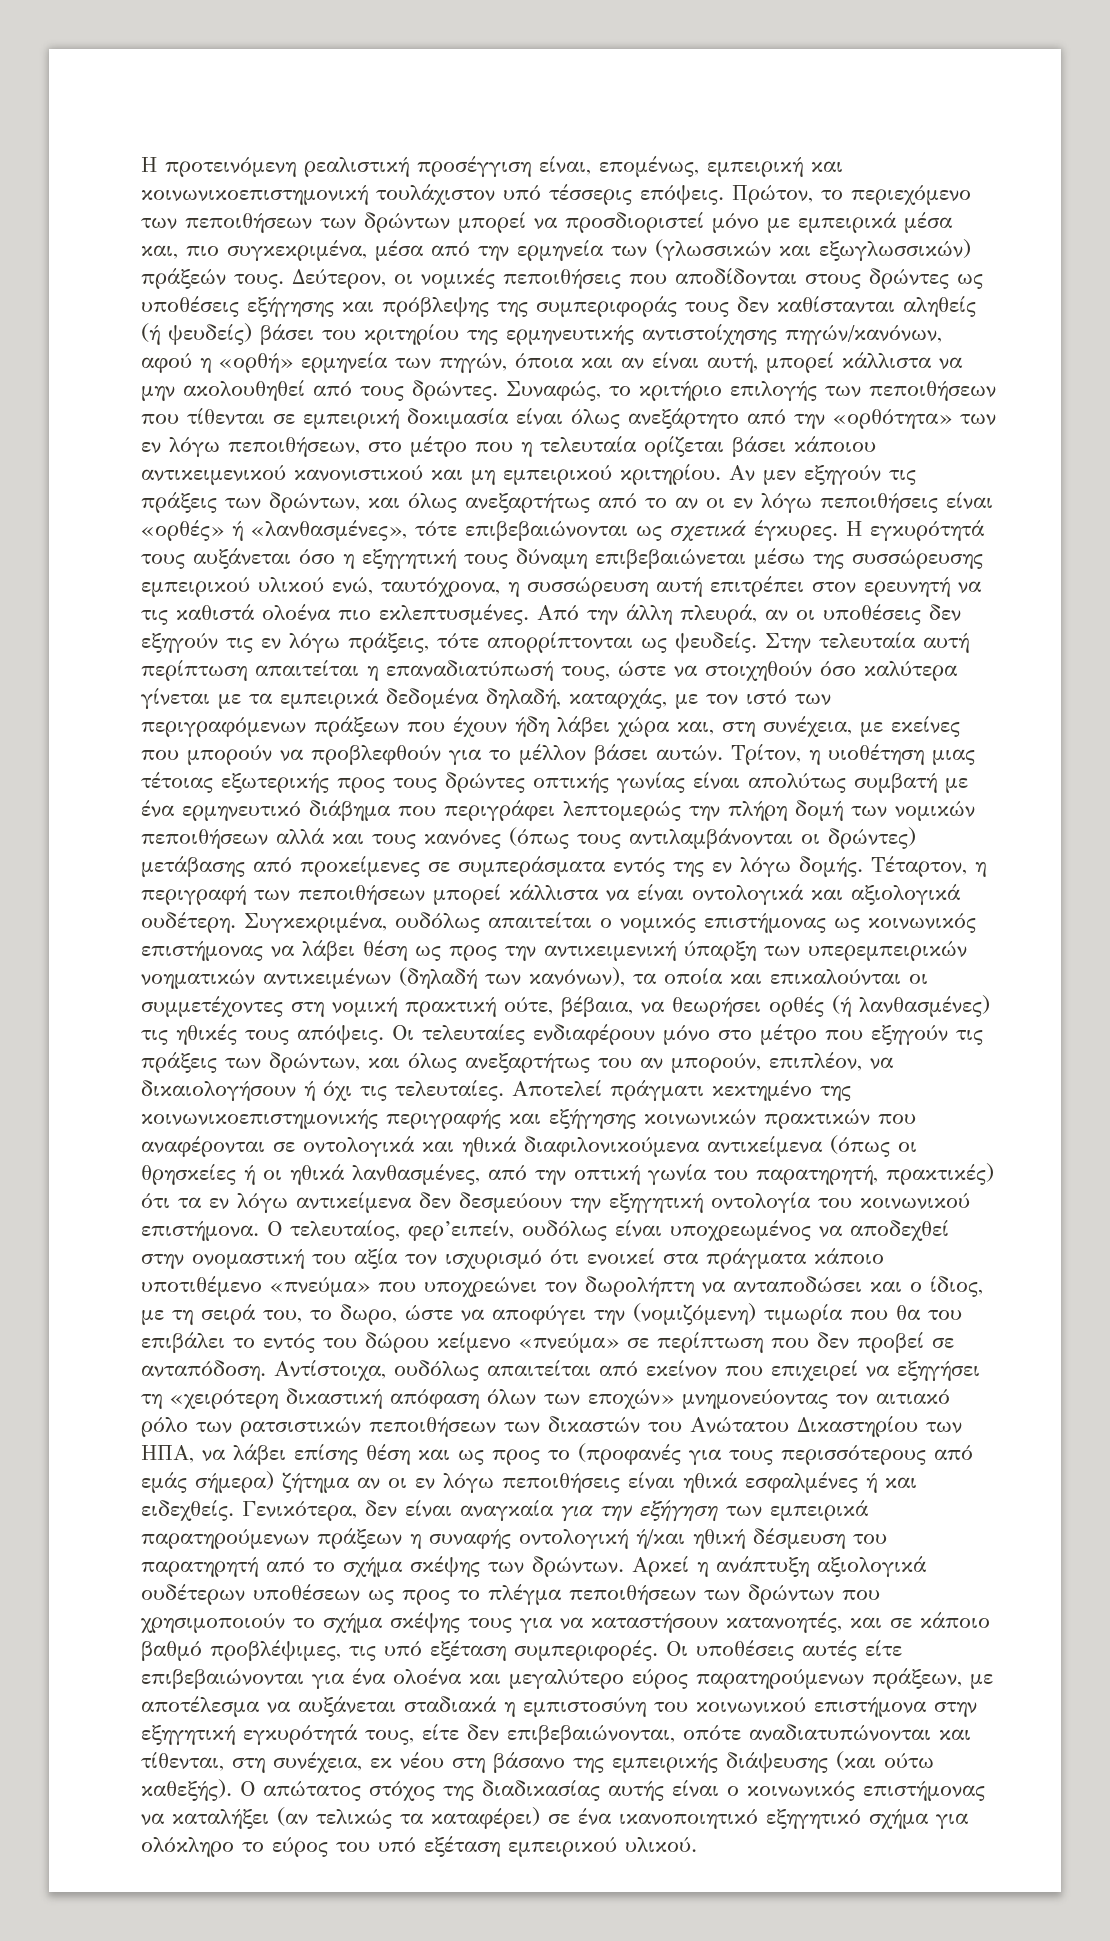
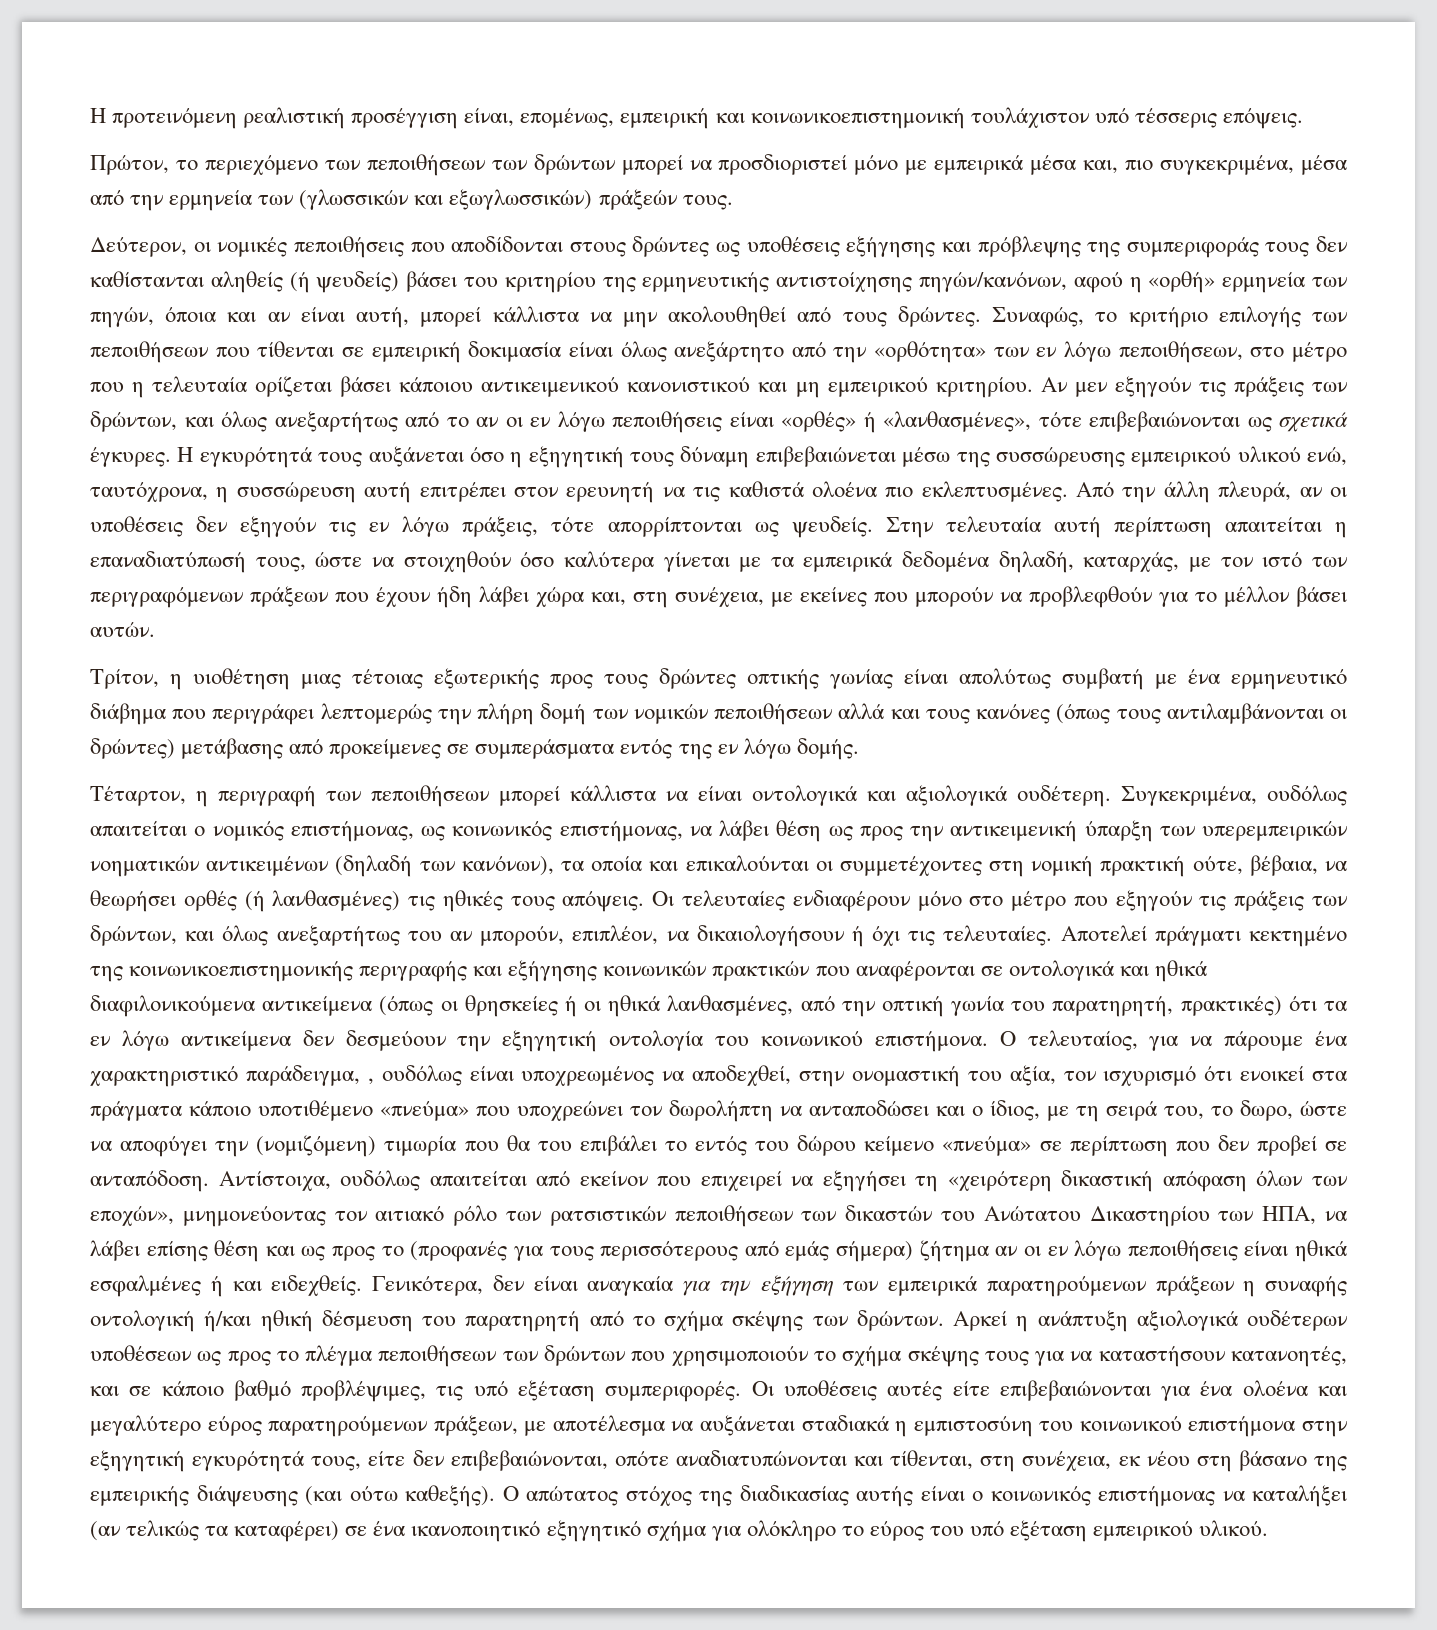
- Η προτεινόμενη ρεαλιστική προσέγγιση είναι, επομένως, εμπειρική και κοινωνικοεπιστημονική τουλάχιστον υπό τέσσερις επόψεις. Πρώτον, το περιεχόμενο των πεποιθήσεων των δρώντων μπορεί να προσδιοριστεί μόνο με εμπειρικά μέσα και, πιο συγκεκριμένα, μέσα από την ερμηνεία των (γλωσσικών και εξωγλωσσικών) πράξεών τους. Δεύτερον, οι νομικές πεποιθήσεις που αποδίδονται στους δρώντες ως υποθέσεις εξήγησης και πρόβλεψης της συμπεριφοράς τους δεν καθίστανται αληθείς (ή ψευδείς) βάσει του κριτηρίου της ερμηνευτικής αντιστοίχησης πηγών/κανόνων, αφού η «ορθή» ερμηνεία των πηγών, όποια και αν είναι αυτή, μπορεί κάλλιστα να μην ακολουθηθεί από τους δρώντες.
+ Η προτεινόμενη ρεαλιστική προσέγγιση είναι, επομένως, εμπειρική και κοινωνικοεπιστημονική τουλάχιστον υπό τέσσερις επόψεις.
+ Πρώτον, το περιεχόμενο των πεποιθήσεων των δρώντων μπορεί να προσδιοριστεί μόνο με εμπειρικά μέσα και, πιο συγκεκριμένα, μέσα από την ερμηνεία των (γλωσσικών και εξωγλωσσικών) πράξεών τους.
+ Δεύτερον, οι νομικές πεποιθήσεις που αποδίδονται στους δρώντες ως υποθέσεις εξήγησης και πρόβλεψης της συμπεριφοράς τους δεν καθίστανται αληθείς (ή ψευδείς) βάσει του κριτηρίου της ερμηνευτικής αντιστοίχησης πηγών/κανόνων, αφού η «ορθή» ερμηνεία των πηγών, όποια και αν είναι αυτή, μπορεί κάλλιστα να μην ακολουθηθεί από τους δρώντες.
- Στην τελευταία αυτή περίπτωση απαιτείται η επαναδιατύπωσή τους, ώστε να στοιχηθούν όσο καλύτερα γίνεται με τα εμπειρικά δεδομένα δηλαδή, καταρχάς, με τον ιστό των περιγραφόμενων πράξεων που έχουν ήδη λάβει χώρα και, στη συνέχεια, με εκείνες που μπορούν να προβλεφθούν για το μέλλον βάσει αυτών. Τρίτον, η υιοθέτηση μιας τέτοιας εξωτερικής προς τους δρώντες οπτικής γωνίας είναι απολύτως συμβατή με ένα ερμηνευτικό διάβημα που περιγράφει λεπτομερώς την πλήρη δομή των νομικών πεποιθήσεων αλλά και τους κανόνες (όπως τους αντιλαμβάνονται οι δρώντες) μετάβασης από προκείμενες σε συμπεράσματα εντός της εν λόγω δομής. Τέταρτον, η περιγραφή των πεποιθήσεων μπορεί κάλλιστα να είναι οντολογικά και αξιολογικά ουδέτερη.
+ Στην τελευταία αυτή περίπτωση απαιτείται η επαναδιατύπωσή τους, ώστε να στοιχηθούν όσο καλύτερα γίνεται με τα εμπειρικά δεδομένα δηλαδή, καταρχάς, με τον ιστό των περιγραφόμενων πράξεων που έχουν ήδη λάβει χώρα και, στη συνέχεια, με εκείνες που μπορούν να προβλεφθούν για το μέλλον βάσει αυτών.
+ Τρίτον, η υιοθέτηση μιας τέτοιας εξωτερικής προς τους δρώντες οπτικής γωνίας είναι απολύτως συμβατή με ένα ερμηνευτικό διάβημα που περιγράφει λεπτομερώς την πλήρη δομή των νομικών πεποιθήσεων αλλά και τους κανόνες (όπως τους αντιλαμβάνονται οι δρώντες) μετάβασης από προκείμενες σε συμπεράσματα εντός της εν λόγω δομής.
+ Τέταρτον, η περιγραφή των πεποιθήσεων μπορεί κάλλιστα να είναι οντολογικά και αξιολογικά ουδέτερη.
- Συγκεκριμένα, ουδόλως απαιτείται ο νομικός επιστήμονας ως κοινωνικός επιστήμονας να λάβει θέση ως προς την αντικειμενική ύπαρξη των υπερεμπειρικών νοηματικών αντικειμένων (δηλαδή των κανόνων), τα οποία και επικαλούνται οι συμμετέχοντες στη νομική πρακτική ούτε, βέβαια, να θεωρήσει ορθές (ή λανθασμένες) τις ηθικές τους απόψεις.
+ Συγκεκριμένα, ουδόλως απαιτείται ο νομικός επιστήμονας, ως κοινωνικός επιστήμονας, να λάβει θέση ως προς την αντικειμενική ύπαρξη των υπερεμπειρικών νοηματικών αντικειμένων (δηλαδή των κανόνων), τα οποία και επικαλούνται οι συμμετέχοντες στη νομική πρακτική ούτε, βέβαια, να θεωρήσει ορθές (ή λανθασμένες) τις ηθικές τους απόψεις.
- Ο τελευταίος, φερ’ειπείν, ουδόλως είναι υποχρεωμένος να αποδεχθεί στην ονομαστική του αξία τον ισχυρισμό ότι ενοικεί στα πράγματα κάποιο υποτιθέμενο «πνεύμα» που υποχρεώνει τον δωρολήπτη να ανταποδώσει και ο ίδιος, με τη σειρά του, το δωρο, ώστε να αποφύγει την (νομιζόμενη) τιμωρία που θα του επιβάλει το εντός του δώρου κείμενο «πνεύμα» σε περίπτωση που δεν προβεί σε ανταπόδοση.
+ Ο τελευταίος, για να πάρουμε ένα χαρακτηριστικό παράδειγμα, , ουδόλως είναι υποχρεωμένος να αποδεχθεί, στην ονομαστική του αξία, τον ισχυρισμό ότι ενοικεί στα πράγματα κάποιο υποτιθέμενο «πνεύμα» που υποχρεώνει τον δωρολήπτη να ανταποδώσει και ο ίδιος, με τη σειρά του, το δωρο, ώστε να αποφύγει την (νομιζόμενη) τιμωρία που θα του επιβάλει το εντός του δώρου κείμενο «πνεύμα» σε περίπτωση που δεν προβεί σε ανταπόδοση.
- Αντίστοιχα, ουδόλως απαιτείται από εκείνον που επιχειρεί να εξηγήσει τη «χειρότερη δικαστική απόφαση όλων των εποχών» μνημονεύοντας τον αιτιακό ρόλο των ρατσιστικών πεποιθήσεων των δικαστών του Ανώτατου Δικαστηρίου των ΗΠΑ, να λάβει επίσης θέση και ως προς το (προφανές για τους περισσότερους από εμάς σήμερα) ζήτημα αν οι εν λόγω πεποιθήσεις είναι ηθικά εσφαλμένες ή και ειδεχθείς.
+ Αντίστοιχα, ουδόλως απαιτείται από εκείνον που επιχειρεί να εξηγήσει τη «χειρότερη δικαστική απόφαση όλων των εποχών», μνημονεύοντας τον αιτιακό ρόλο των ρατσιστικών πεποιθήσεων των δικαστών του Ανώτατου Δικαστηρίου των ΗΠΑ, να λάβει επίσης θέση και ως προς το (προφανές για τους περισσότερους από εμάς σήμερα) ζήτημα αν οι εν λόγω πεποιθήσεις είναι ηθικά εσφαλμένες ή και ειδεχθείς.

